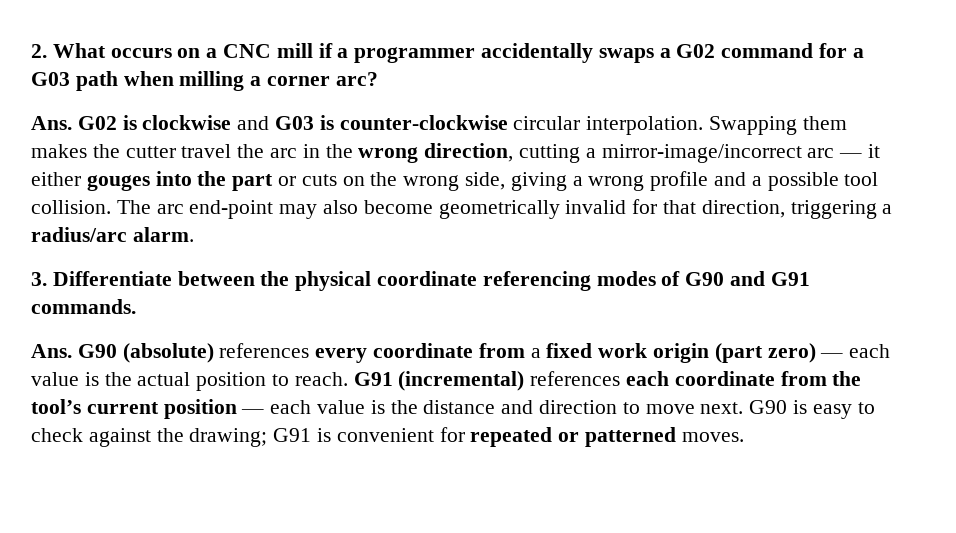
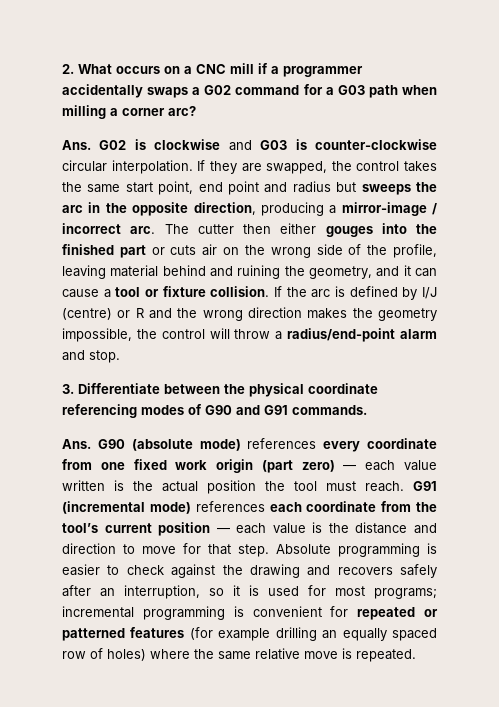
- Swapping them makes the cutter travel the arc in the wrong direction, cutting a mirror-image/incorrect arc — it either gouges into the part or cuts on the wrong side, giving a wrong profile and a possible tool collision. The arc end-point may also become geometrically invalid for that direction, triggering a radius/arc alarm.
+ If they are swapped, the control takes the same start point, end point and radius but sweeps the arc in the opposite direction, producing a mirror-image / incorrect arc. The cutter then either gouges into the finished part or cuts air on the wrong side of the profile, leaving material behind and ruining the geometry, and it can cause a tool or fixture collision. If the arc is defined by I/J (centre) or R and the wrong direction makes the geometry impossible, the control will throw a radius/end-point alarm and stop.
- Ans. G90 (absolute) references every coordinate from a fixed work origin (part zero) — each value is the actual position to reach. G91 (incremental) references each coordinate from the tool’s current position — each value is the distance and direction to move next. G90 is easy to check against the drawing; G91 is convenient for repeated or patterned moves.
+ Ans. G90 (absolute mode) references every coordinate from one fixed work origin (part zero) — each value written is the actual position the tool must reach. G91 (incremental mode) references each coordinate from the tool’s current position — each value is the distance and direction to move for that step. Absolute programming is easier to check against the drawing and recovers safely after an interruption, so it is used for most programs; incremental programming is convenient for repeated or patterned features (for example drilling an equally spaced row of holes) where the same relative move is repeated.

